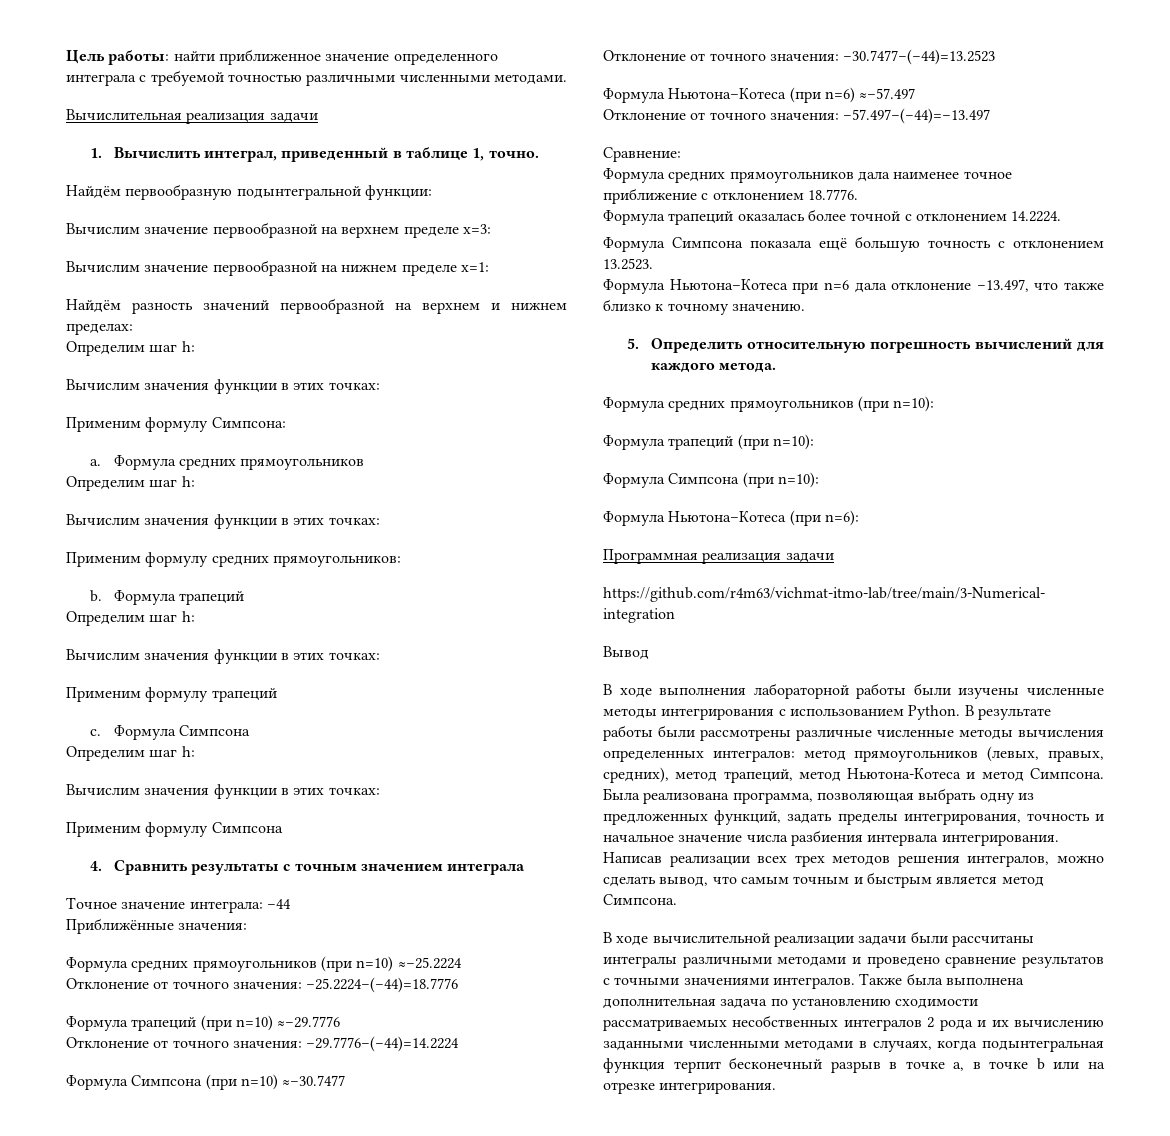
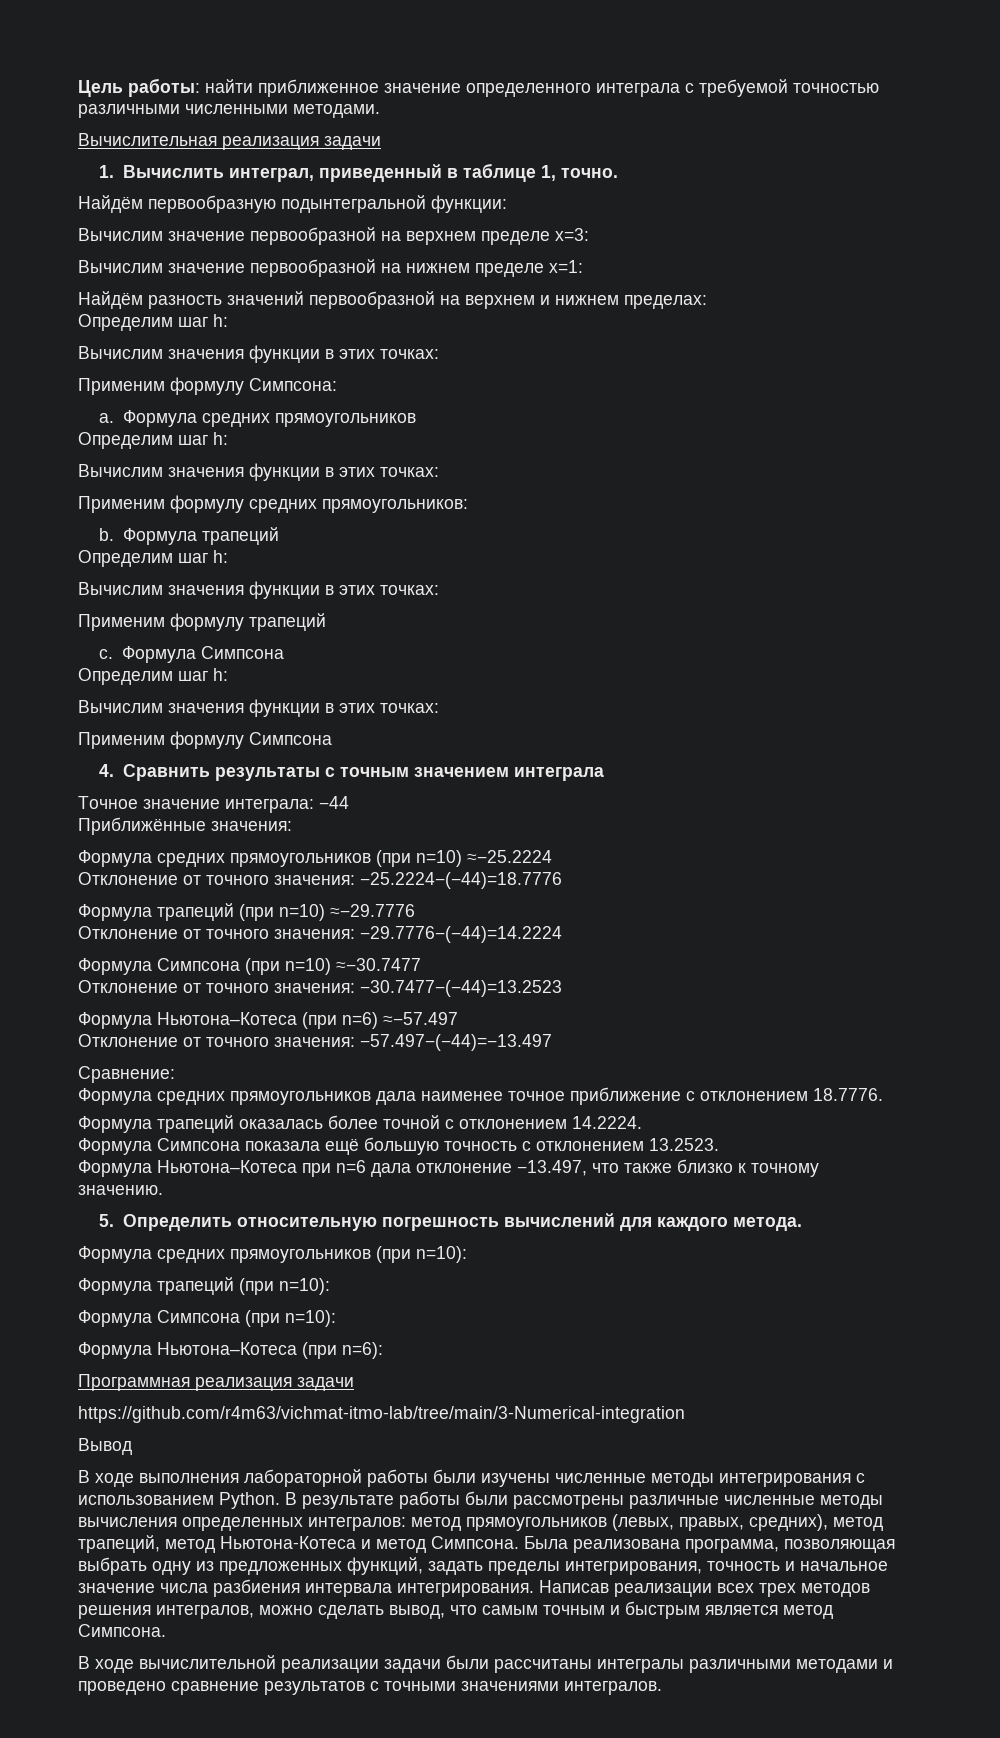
- Также была выполнена дополнительная задача по установлению сходимости рассматриваемых несобственных интегралов 2 рода и их вычислению заданными численными методами в случаях, когда подынтегральная функция терпит бесконечный разрыв в точке а, в точке b или на отрезке интегрирования.

